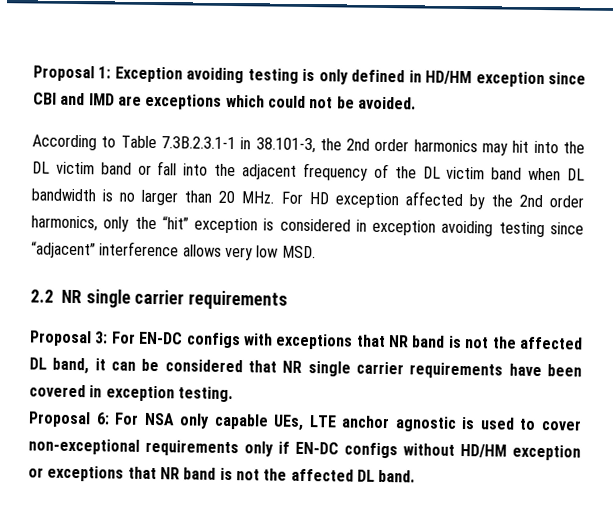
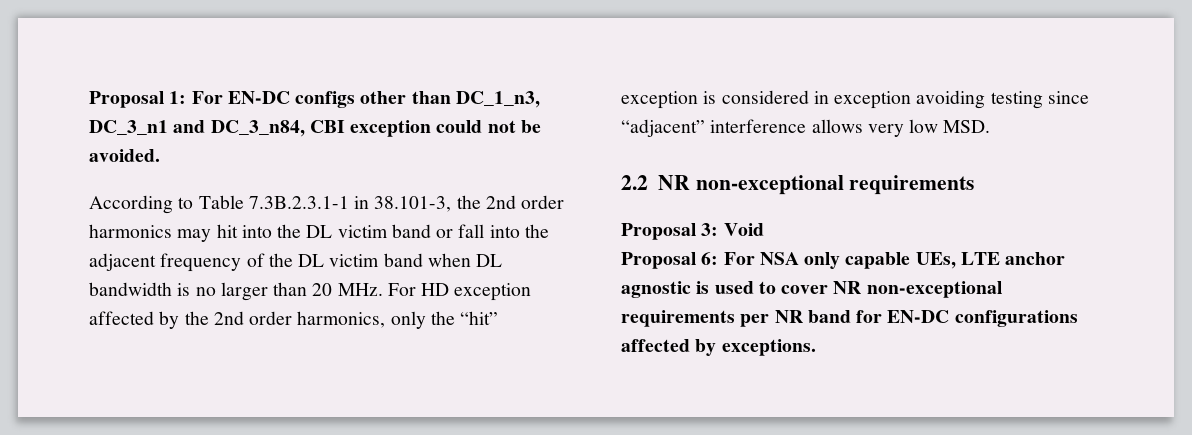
- Proposal 1: Exception avoiding testing is only defined in HD/HM exception since CBI and IMD are exceptions which could not be avoided.
+ Proposal 1: For EN-DC configs other than DC_1_n3, DC_3_n1 and DC_3_n84, CBI exception could not be avoided.
- 2.2 NR single carrier requirements
+ 2.2 NR non-exceptional requirements
- Proposal 3: For EN-DC configs with exceptions that NR band is not the affected DL band, it can be considered that NR single carrier requirements have been covered in exception testing.
+ Proposal 3: Void
- Proposal 6: For NSA only capable UEs, LTE anchor agnostic is used to cover non-exceptional requirements only if EN-DC configs without HD/HM exception or exceptions that NR band is not the affected DL band.
+ Proposal 6: For NSA only capable UEs, LTE anchor agnostic is used to cover NR non-exceptional requirements per NR band for EN-DC configurations affected by exceptions.

